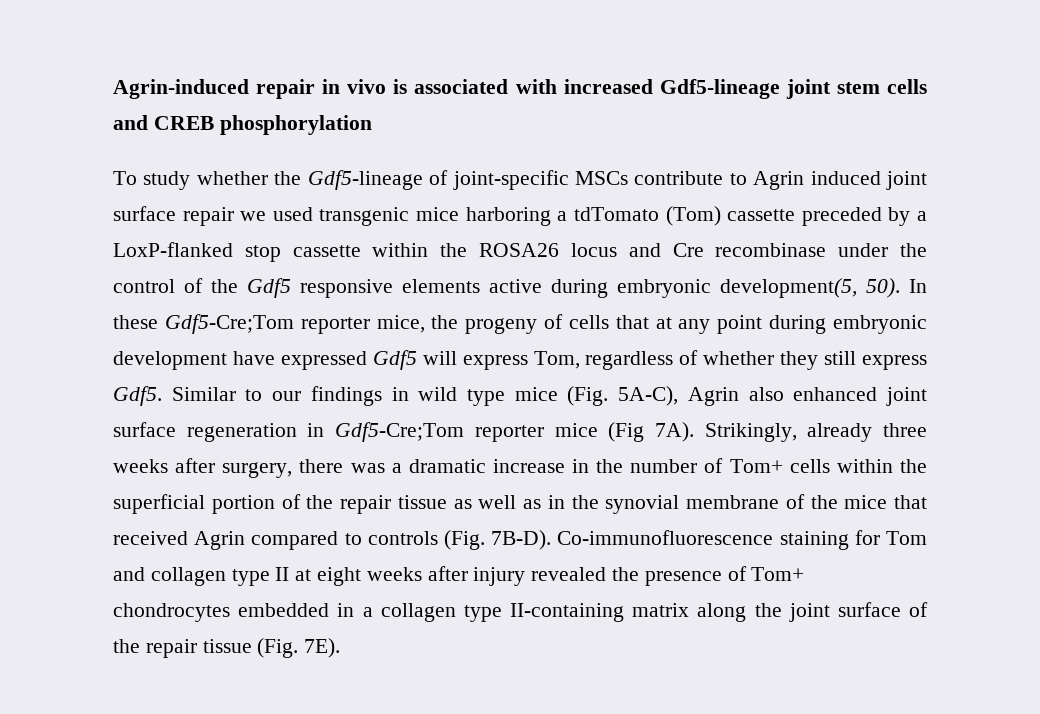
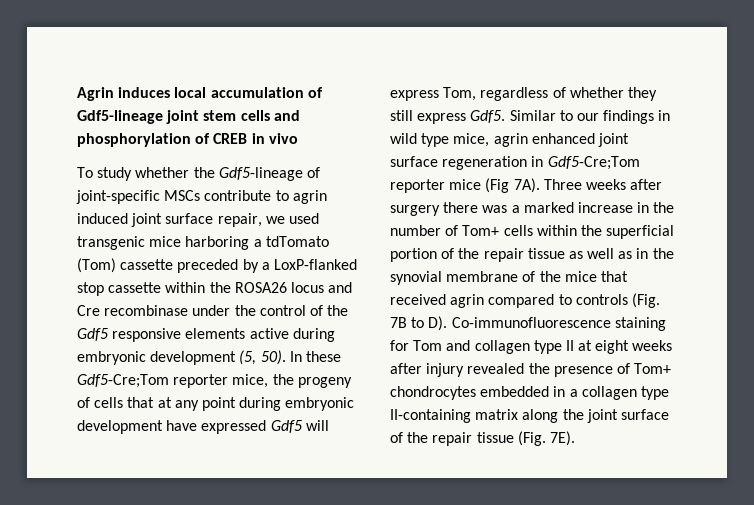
- Agrin-induced repair in vivo is associated with increased Gdf5-lineage joint stem cells and CREB phosphorylation
+ Agrin induces local accumulation of Gdf5-lineage joint stem cells and phosphorylation of CREB in vivo
- To study whether the Gdf5-lineage of joint-specific MSCs contribute to Agrin induced joint surface repair we used transgenic mice harboring a tdTomato (Tom) cassette preceded by a LoxP-flanked stop cassette within the ROSA26 locus and Cre recombinase under the control of the Gdf5 responsive elements active during embryonic development(5, 50).
+ To study whether the Gdf5-lineage of joint-specific MSCs contribute to agrin induced joint surface repair, we used transgenic mice harboring a tdTomato (Tom) cassette preceded by a LoxP-flanked stop cassette within the ROSA26 locus and Cre recombinase under the control of the Gdf5 responsive elements active during embryonic development (5, 50).
- Similar to our findings in wild type mice (Fig. 5A-C), Agrin also enhanced joint surface regeneration in Gdf5-Cre;Tom reporter mice (Fig 7A).
+ Similar to our findings in wild type mice, agrin enhanced joint surface regeneration in Gdf5-Cre;Tom reporter mice (Fig 7A).
- Strikingly, already three weeks after surgery, there was a dramatic increase in the number of Tom+ cells within the superficial portion of the repair tissue as well as in the synovial membrane of the mice that received Agrin compared to controls (Fig. 7B-D). Co-immunofluorescence staining for Tom and collagen type II at eight weeks after injury revealed the presence of Tom+ chondrocytes embedded in a collagen type II-containing matrix along the joint surface of the repair tissue (Fig. 7E).
+ Three weeks after surgery there was a marked increase in the number of Tom+ cells within the superficial portion of the repair tissue as well as in the synovial membrane of the mice that received agrin compared to controls (Fig. 7B to D). Co-immunofluorescence staining for Tom and collagen type II at eight weeks after injury revealed the presence of Tom+ chondrocytes embedded in a collagen type II-containing matrix along the joint surface of the repair tissue (Fig. 7E).

